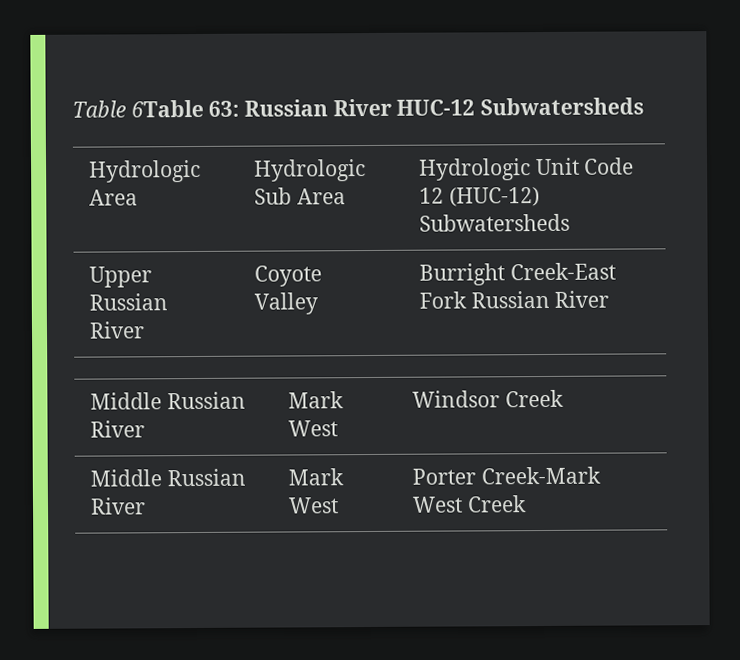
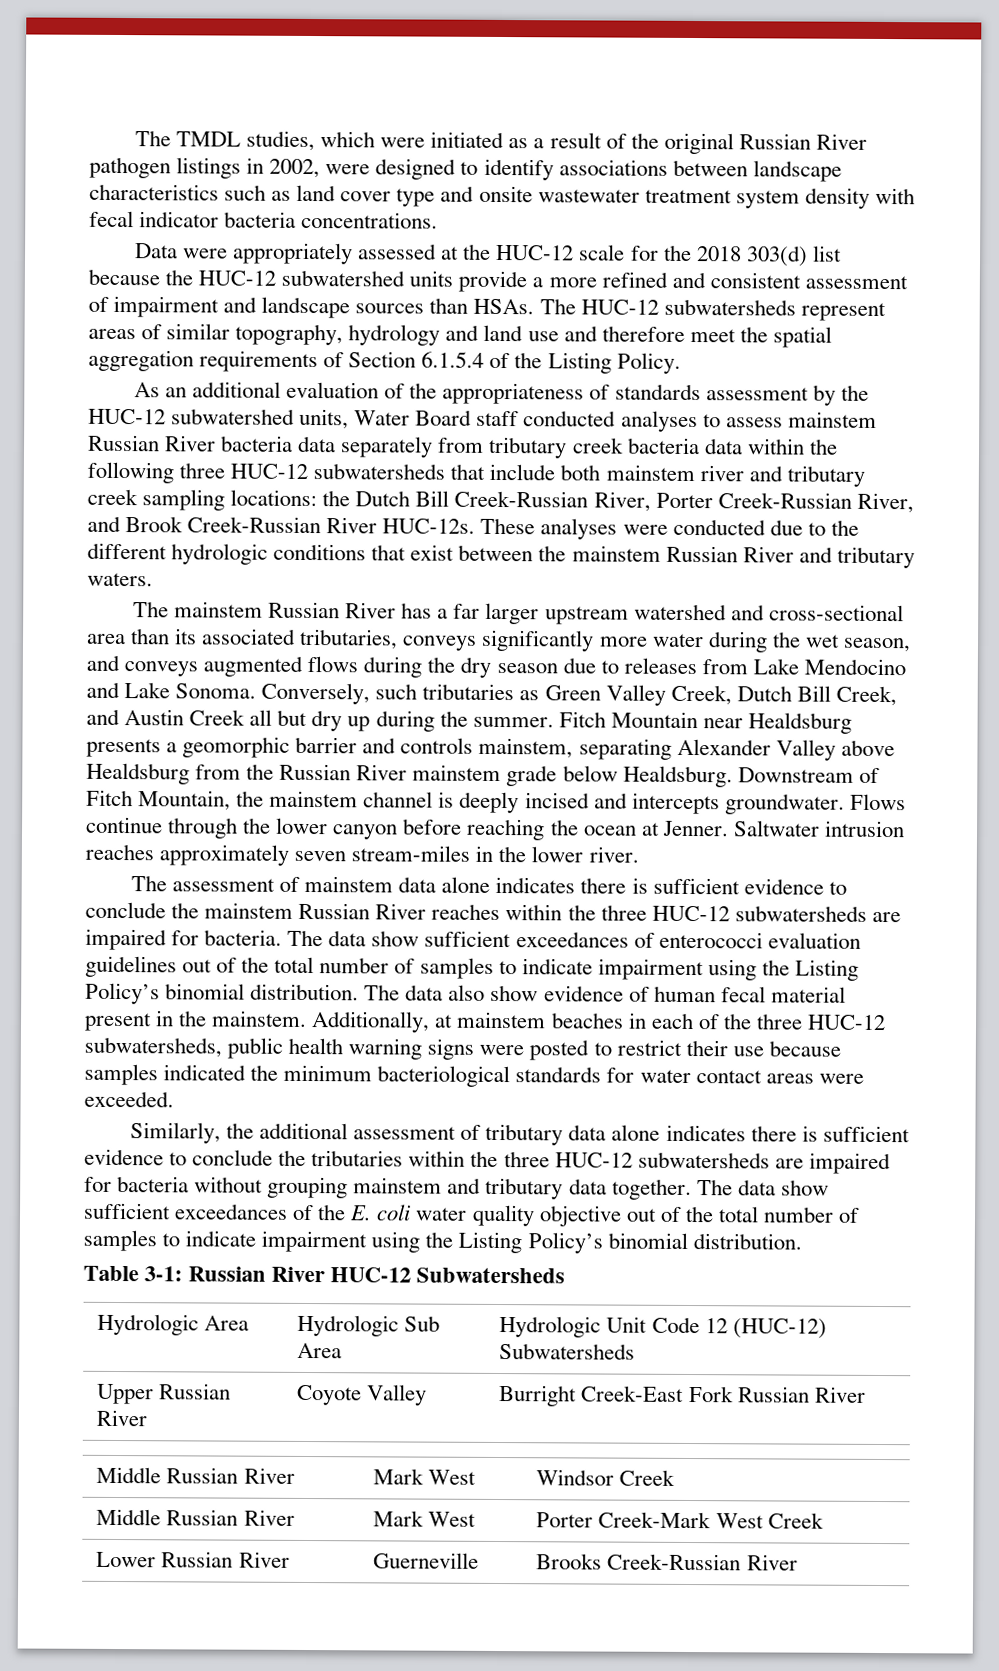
- Table 6Table 63: Russian River HUC-12 Subwatersheds
+ The TMDL studies, which were initiated as a result of the original Russian River pathogen listings in 2002, were designed to identify associations between landscape characteristics such as land cover type and onsite wastewater treatment system density with fecal indicator bacteria concentrations.
+ Data were appropriately assessed at the HUC-12 scale for the 2018 303(d) list because the HUC-12 subwatershed units provide a more refined and consistent assessment of impairment and landscape sources than HSAs. The HUC-12 subwatersheds represent areas of similar topography, hydrology and land use and therefore meet the spatial aggregation requirements of Section 6.1.5.4 of the Listing Policy.
+ As an additional evaluation of the appropriateness of standards assessment by the HUC-12 subwatershed units, Water Board staff conducted analyses to assess mainstem Russian River bacteria data separately from tributary creek bacteria data within the following three HUC-12 subwatersheds that include both mainstem river and tributary creek sampling locations: the Dutch Bill Creek-Russian River, Porter Creek-Russian River, and Brook Creek-Russian River HUC-12s. These analyses were conducted due to the different hydrologic conditions that exist between the mainstem Russian River and tributary waters.
+ The mainstem Russian River has a far larger upstream watershed and cross-sectional area than its associated tributaries, conveys significantly more water during the wet season, and conveys augmented flows during the dry season due to releases from Lake Mendocino and Lake Sonoma. Conversely, such tributaries as Green Valley Creek, Dutch Bill Creek, and Austin Creek all but dry up during the summer. Fitch Mountain near Healdsburg presents a geomorphic barrier and controls mainstem, separating Alexander Valley above Healdsburg from the Russian River mainstem grade below Healdsburg. Downstream of Fitch Mountain, the mainstem channel is deeply incised and intercepts groundwater. Flows continue through the lower canyon before reaching the ocean at Jenner. Saltwater intrusion reaches approximately seven stream-miles in the lower river.
+ The assessment of mainstem data alone indicates there is sufficient evidence to conclude the mainstem Russian River reaches within the three HUC-12 subwatersheds are impaired for bacteria. The data show sufficient exceedances of enterococci evaluation guidelines out of the total number of samples to indicate impairment using the Listing Policy’s binomial distribution. The data also show evidence of human fecal material present in the mainstem. Additionally, at mainstem beaches in each of the three HUC-12 subwatersheds, public health warning signs were posted to restrict their use because samples indicated the minimum bacteriological standards for water contact areas were exceeded.
+ Similarly, the additional assessment of tributary data alone indicates there is sufficient evidence to conclude the tributaries within the three HUC-12 subwatersheds are impaired for bacteria without grouping mainstem and tributary data together. The data show sufficient exceedances of the E. coli water quality objective out of the total number of samples to indicate impairment using the Listing Policy’s binomial distribution.
+ Table 3-1: Russian River HUC-12 Subwatersheds
+ Lower Russian River | Guerneville | Brooks Creek-Russian River

